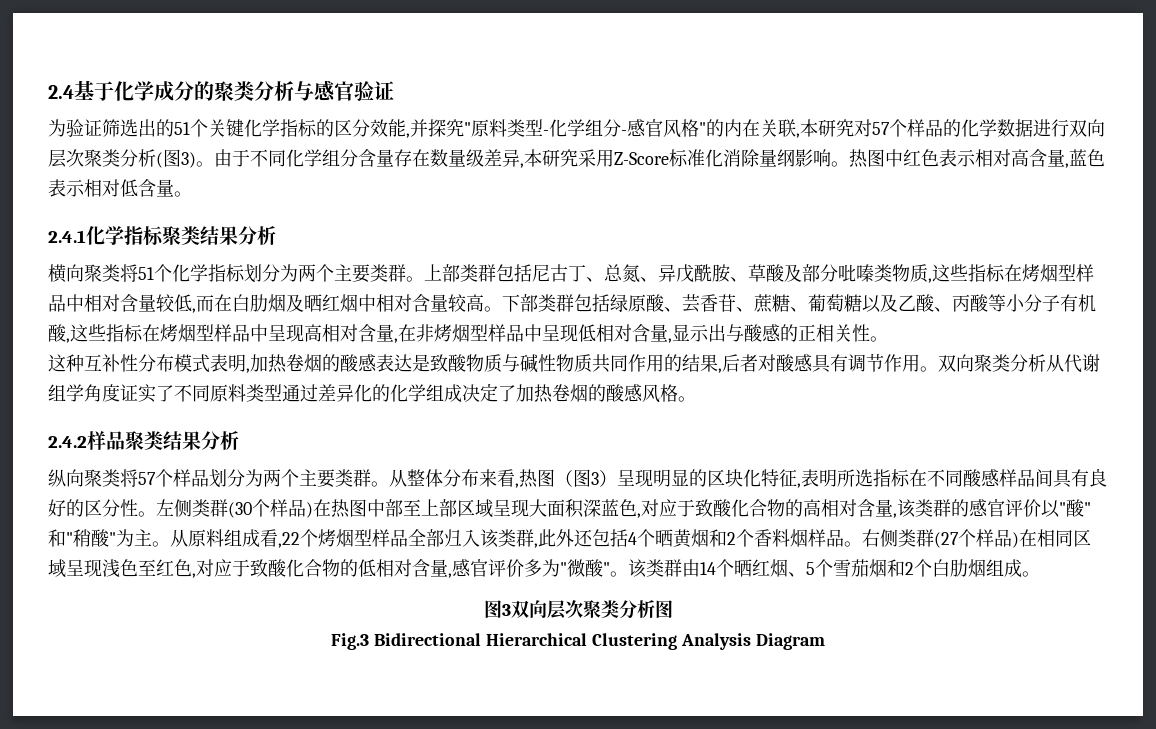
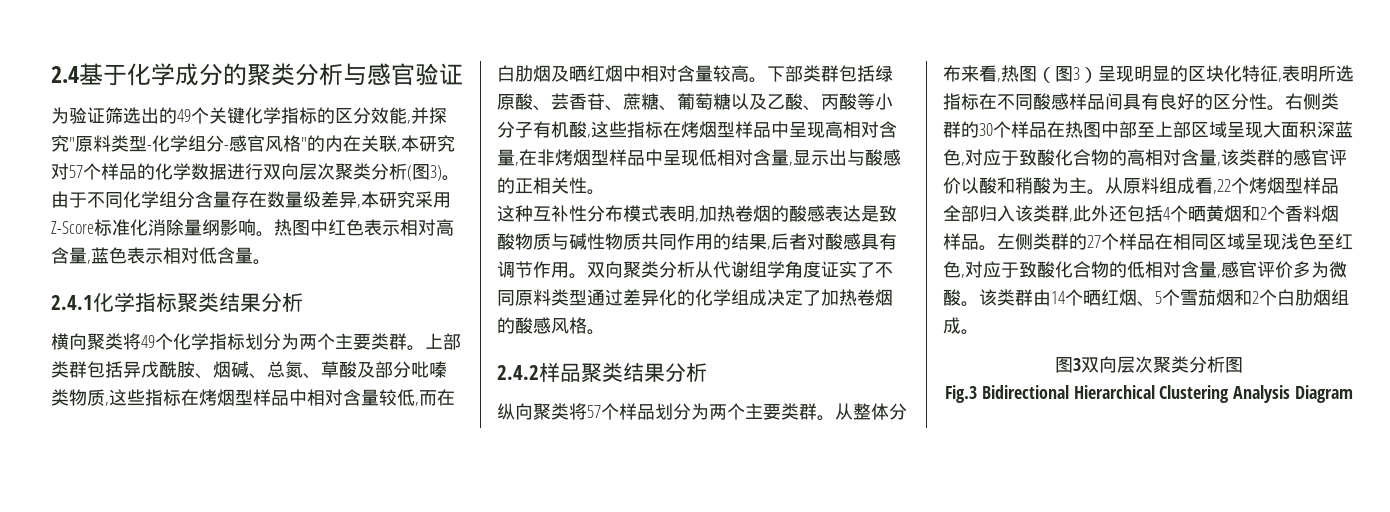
- 为验证筛选出的51个关键化学指标的区分效能,并探究"原料类型-化学组分-感官风格"的内在关联,本研究对57个样品的化学数据进行双向层次聚类分析(图3)。
+ 为验证筛选出的49个关键化学指标的区分效能,并探究"原料类型-化学组分-感官风格"的内在关联,本研究对57个样品的化学数据进行双向层次聚类分析(图3)。
- 横向聚类将51个化学指标划分为两个主要类群。
+ 横向聚类将49个化学指标划分为两个主要类群。
- 上部类群包括尼古丁、总氮、异戊酰胺、草酸及部分吡嗪类物质,这些指标在烤烟型样品中相对含量较低,而在白肋烟及晒红烟中相对含量较高。
+ 上部类群包括异戊酰胺、烟碱、总氮、草酸及部分吡嗪类物质,这些指标在烤烟型样品中相对含量较低,而在白肋烟及晒红烟中相对含量较高。
- 左侧类群(30个样品)在热图中部至上部区域呈现大面积深蓝色,对应于致酸化合物的高相对含量,该类群的感官评价以"酸"和"稍酸"为主。
+ 右侧类群的30个样品在热图中部至上部区域呈现大面积深蓝色,对应于致酸化合物的高相对含量,该类群的感官评价以酸和稍酸为主。
- 右侧类群(27个样品)在相同区域呈现浅色至红色,对应于致酸化合物的低相对含量,感官评价多为"微酸"。
+ 左侧类群的27个样品在相同区域呈现浅色至红色,对应于致酸化合物的低相对含量,感官评价多为微酸。

